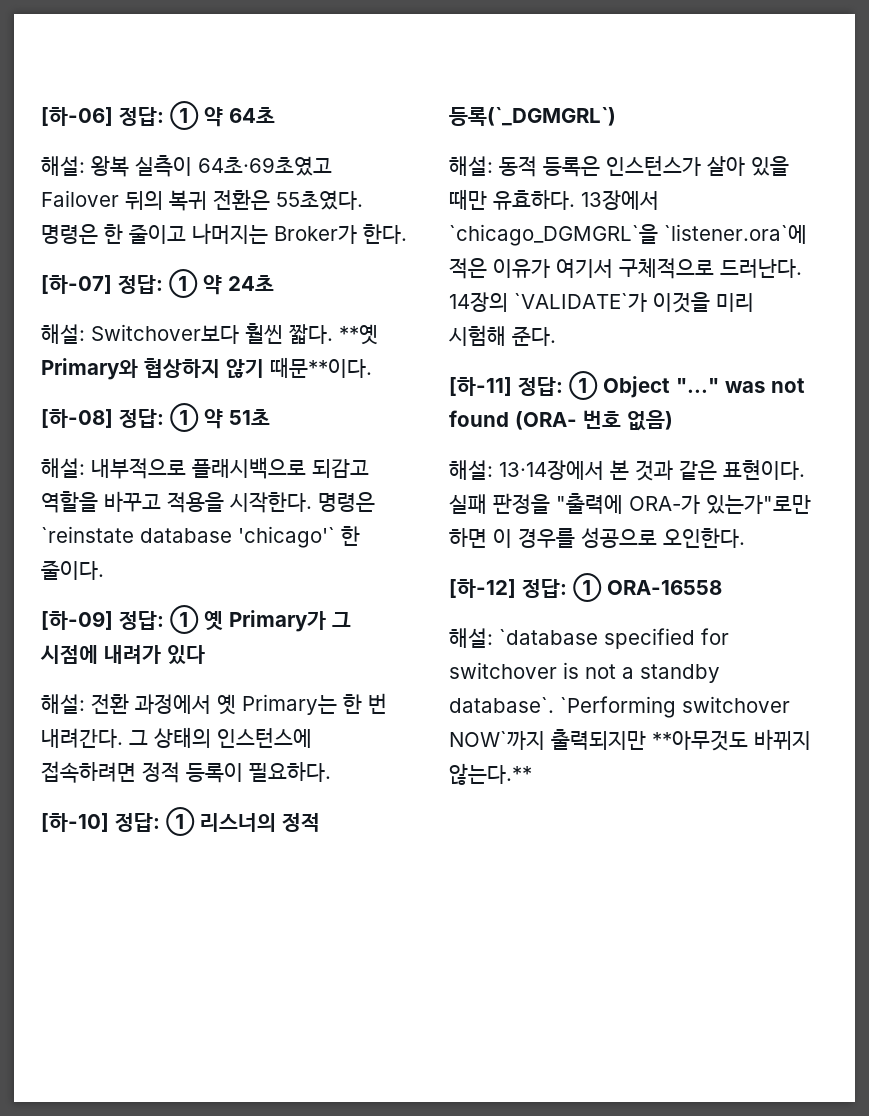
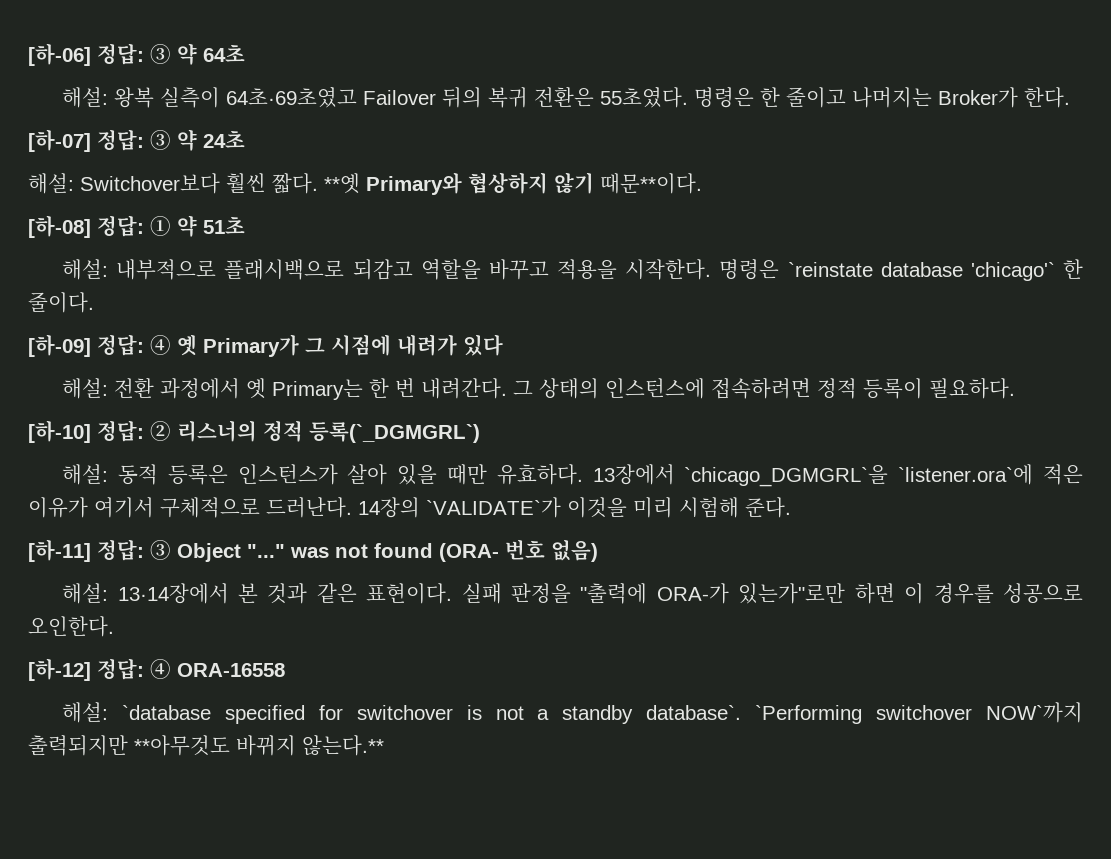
- [하-06] 정답: ① 약 64초
+ [하-06] 정답: ③ 약 64초
- [하-07] 정답: ① 약 24초
+ [하-07] 정답: ③ 약 24초
- [하-09] 정답: ① 옛 Primary가 그 시점에 내려가 있다
+ [하-09] 정답: ④ 옛 Primary가 그 시점에 내려가 있다
- [하-10] 정답: ① 리스너의 정적 등록(`_DGMGRL`)
+ [하-10] 정답: ② 리스너의 정적 등록(`_DGMGRL`)
- [하-11] 정답: ① Object "..." was not found (ORA- 번호 없음)
+ [하-11] 정답: ③ Object "..." was not found (ORA- 번호 없음)
- [하-12] 정답: ① ORA-16558
+ [하-12] 정답: ④ ORA-16558

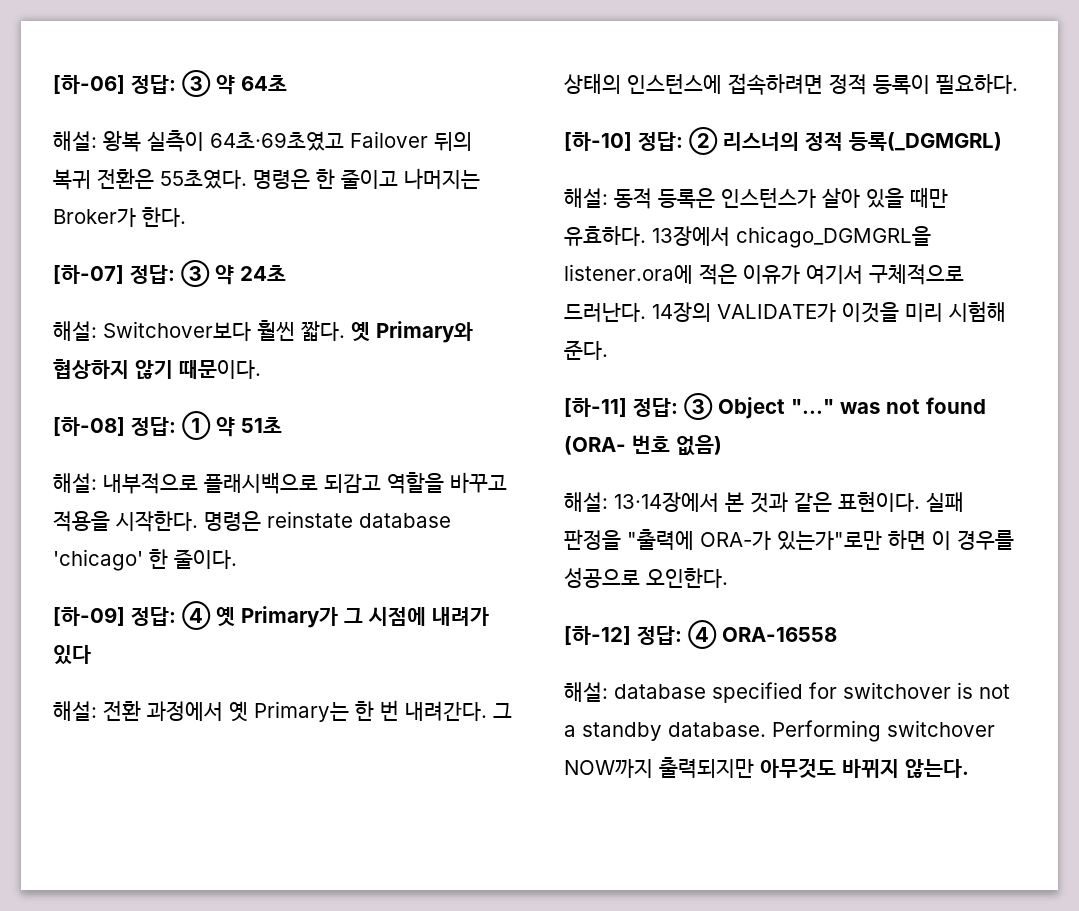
- **옛 Primary와 협상하지 않기 때문**이다.
+ 옛 Primary와 협상하지 않기 때문이다.
- 명령은 `reinstate database 'chicago'` 한 줄이다.
+ 명령은 reinstate database 'chicago' 한 줄이다.
- [하-10] 정답: ② 리스너의 정적 등록(`_DGMGRL`)
+ [하-10] 정답: ② 리스너의 정적 등록(_DGMGRL)
- 13장에서 `chicago_DGMGRL`을 `listener.ora`에 적은 이유가 여기서 구체적으로 드러난다.
+ 13장에서 chicago_DGMGRL을 listener.ora에 적은 이유가 여기서 구체적으로 드러난다.
- 14장의 `VALIDATE`가 이것을 미리 시험해 준다.
+ 14장의 VALIDATE가 이것을 미리 시험해 준다.
- 해설: `database specified for switchover is not a standby database`. `Performing switchover NOW`까지 출력되지만 **아무것도 바뀌지 않는다.**
+ 해설: database specified for switchover is not a standby database. Performing switchover NOW까지 출력되지만 아무것도 바뀌지 않는다.

